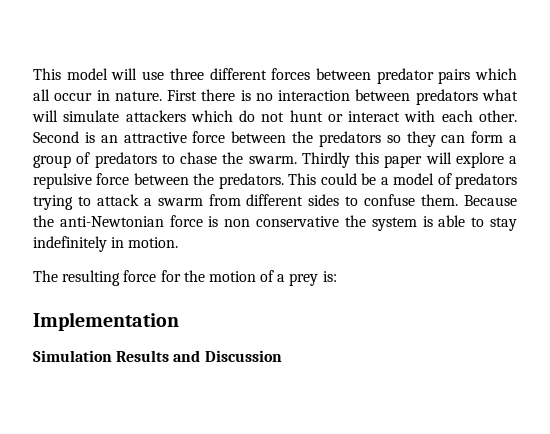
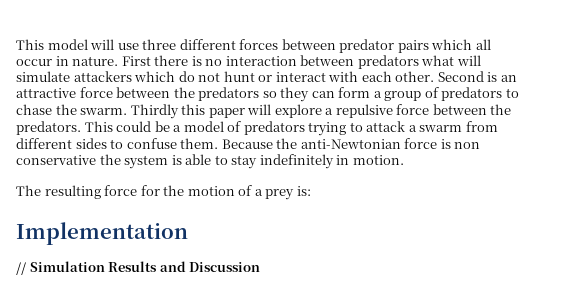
- Simulation Results and Discussion
+ // Simulation Results and Discussion

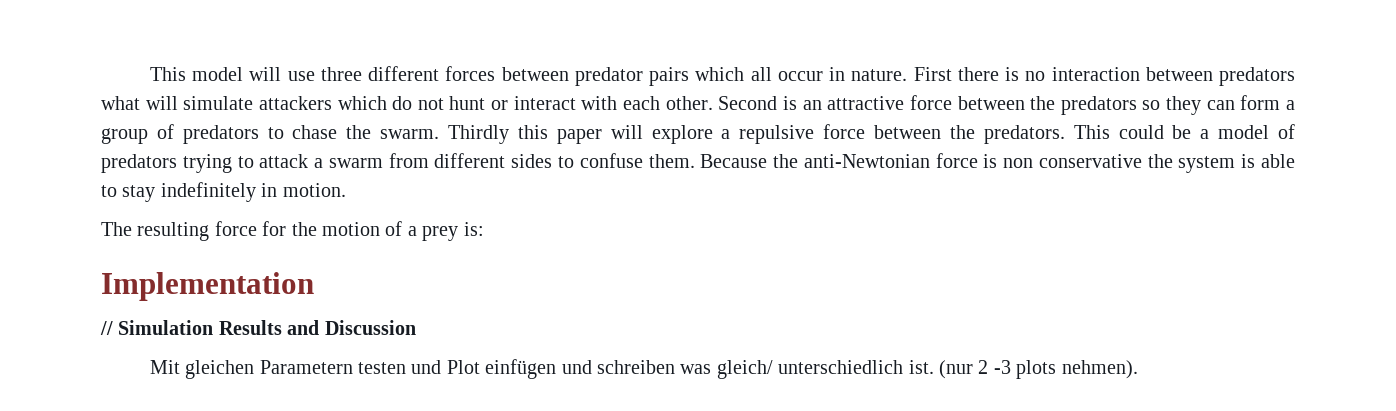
+ Mit gleichen Parametern testen und Plot einfügen und schreiben was gleich/ unterschiedlich ist. (nur 2 -3 plots nehmen).

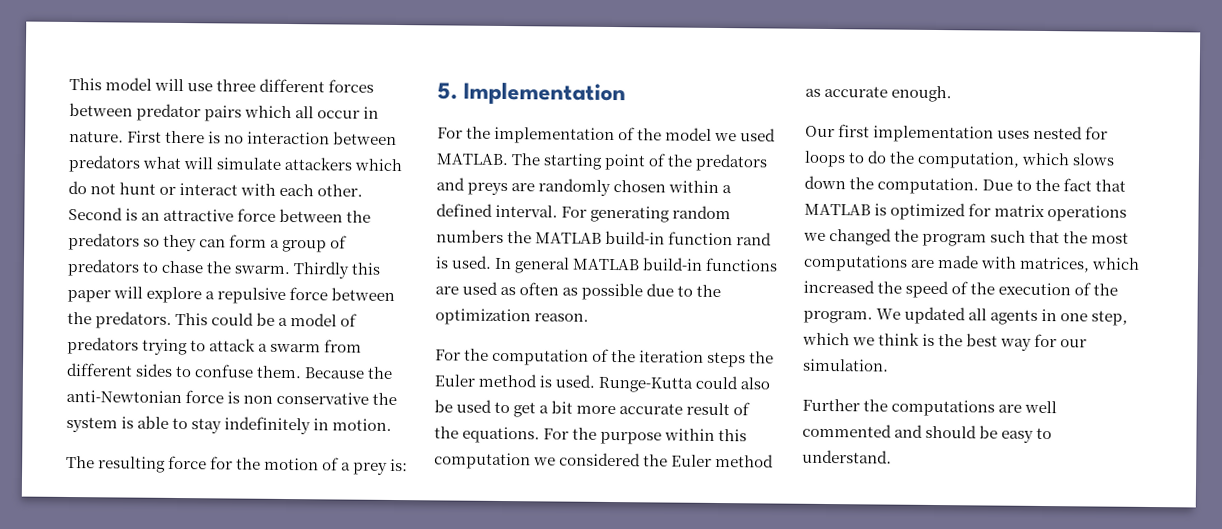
- Implementation
+ 5. Implementation
- // Simulation Results and Discussion
- Mit gleichen Parametern testen und Plot einfügen und schreiben was gleich/ unterschiedlich ist. (nur 2 -3 plots nehmen).
+ For the implementation of the model we used MATLAB. The starting point of the predators and preys are randomly chosen within a defined interval. For generating random numbers the MATLAB build-in function rand is used. In general MATLAB build-in functions are used as often as possible due to the optimization reason.
+ For the computation of the iteration steps the Euler method is used. Runge-Kutta could also be used to get a bit more accurate result of the equations. For the purpose within this computation we considered the Euler method as accurate enough.
+ Our first implementation uses nested for loops to do the computation, which slows down the computation. Due to the fact that MATLAB is optimized for matrix operations we changed the program such that the most computations are made with matrices, which increased the speed of the execution of the program. We updated all agents in one step, which we think is the best way for our simulation.
+ Further the computations are well commented and should be easy to understand.

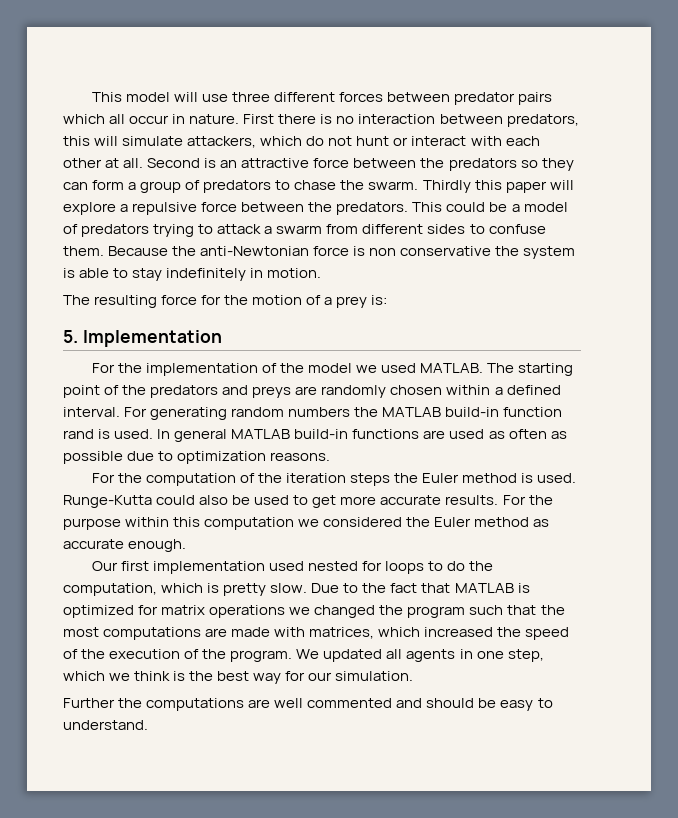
- First there is no interaction between predators what will simulate attackers which do not hunt or interact with each other.
+ First there is no interaction between predators, this will simulate attackers, which do not hunt or interact with each other at all.
- In general MATLAB build-in functions are used as often as possible due to the optimization reason.
+ In general MATLAB build-in functions are used as often as possible due to optimization reasons.
- Runge-Kutta could also be used to get a bit more accurate result of the equations.
+ Runge-Kutta could also be used to get more accurate results.
- Our first implementation uses nested for loops to do the computation, which slows down the computation.
+ Our first implementation used nested for loops to do the computation, which is pretty slow.

